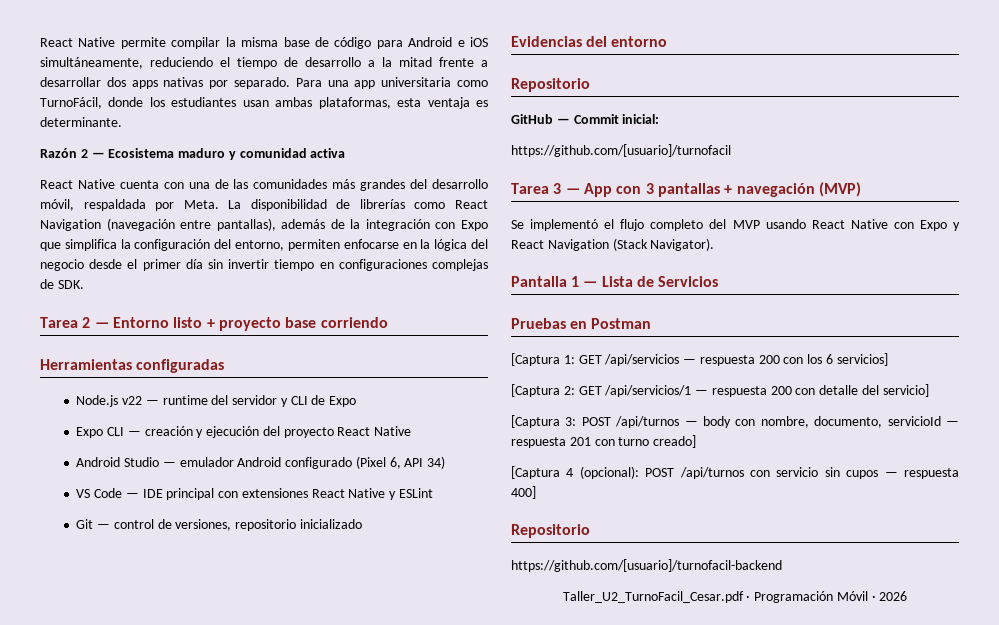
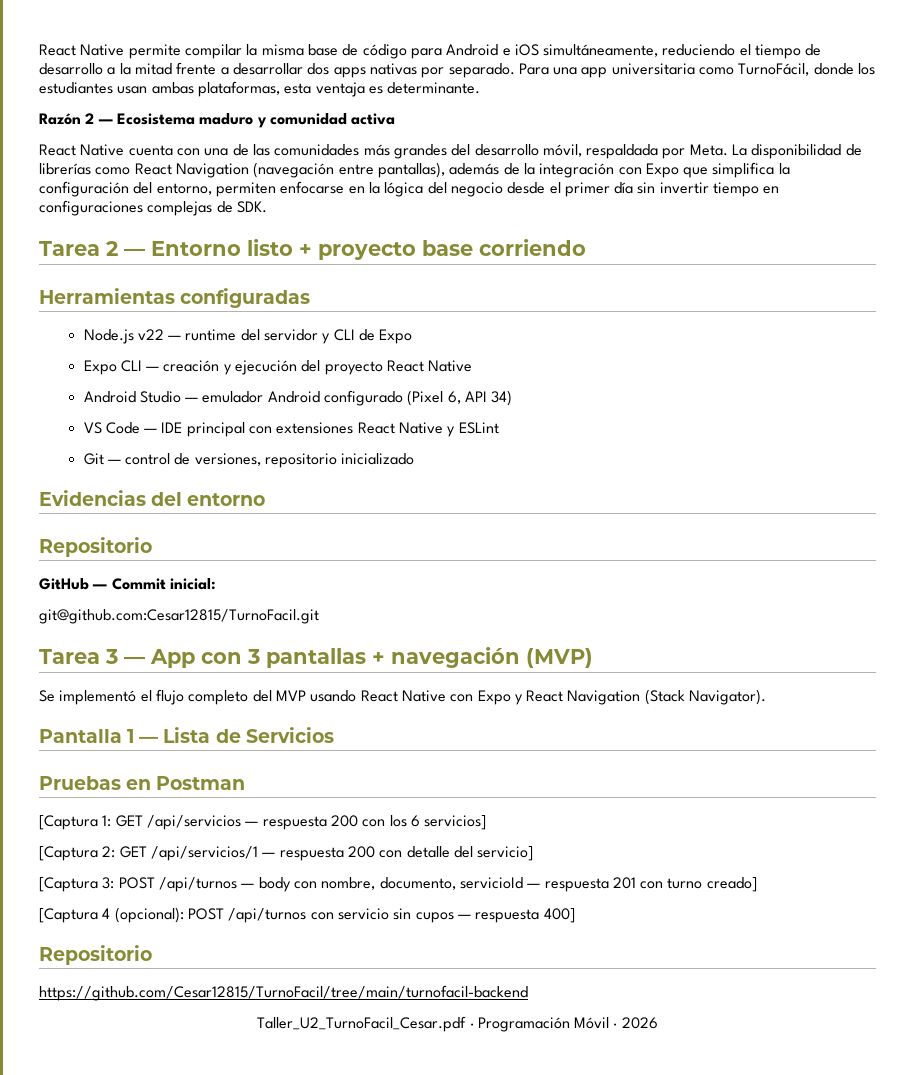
- https://github.com/[usuario]/turnofacil
+ git@github.com:Cesar12815/TurnoFacil.git
- https://github.com/[usuario]/turnofacil-backend
+ https://github.com/Cesar12815/TurnoFacil/tree/main/turnofacil-backend

